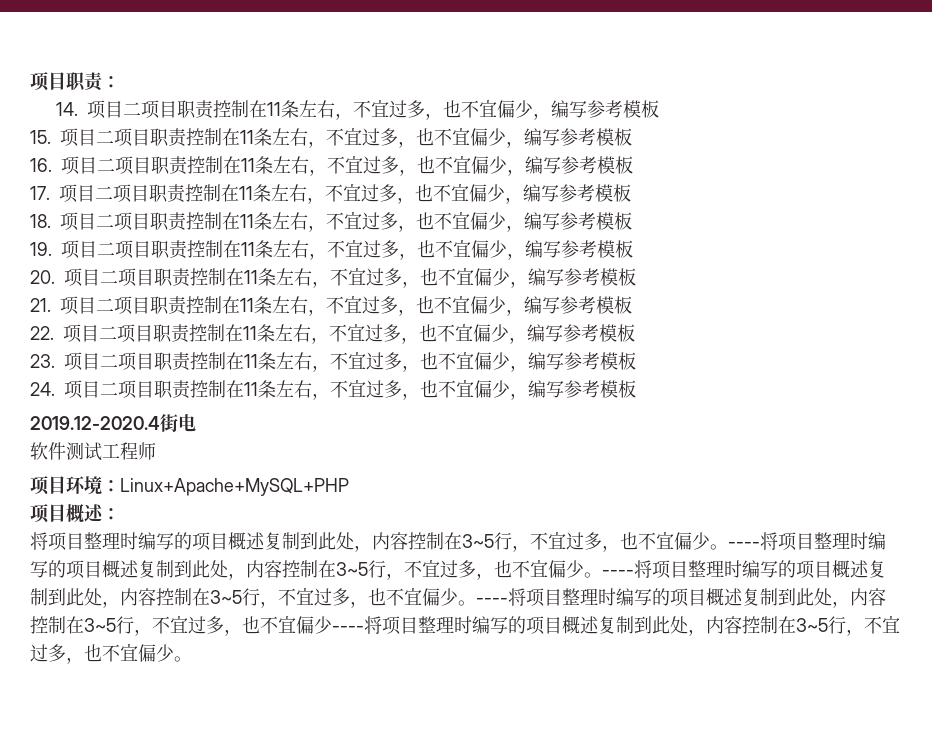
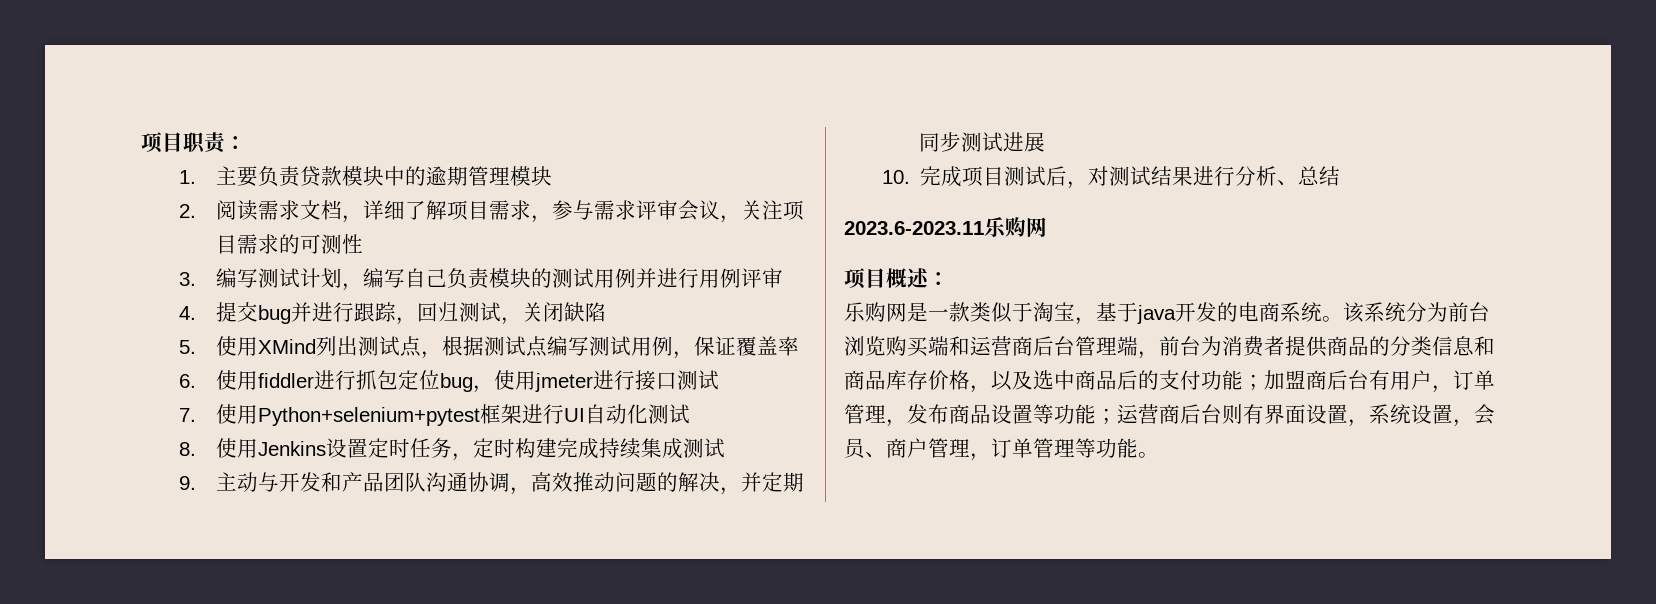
- 14.项目二项目职责控制在11条左右，不宜过多，也不宜偏少，编写参考模板
- 15.项目二项目职责控制在11条左右，不宜过多，也不宜偏少，编写参考模板
- 16.项目二项目职责控制在11条左右，不宜过多，也不宜偏少，编写参考模板
- 17.项目二项目职责控制在11条左右，不宜过多，也不宜偏少，编写参考模板
- 18.项目二项目职责控制在11条左右，不宜过多，也不宜偏少，编写参考模板
- 19.项目二项目职责控制在11条左右，不宜过多，也不宜偏少，编写参考模板
- 20.项目二项目职责控制在11条左右，不宜过多，也不宜偏少，编写参考模板
- 21.项目二项目职责控制在11条左右，不宜过多，也不宜偏少，编写参考模板
- 22.项目二项目职责控制在11条左右，不宜过多，也不宜偏少，编写参考模板
- 23.项目二项目职责控制在11条左右，不宜过多，也不宜偏少，编写参考模板
- 24.项目二项目职责控制在11条左右，不宜过多，也不宜偏少，编写参考模板
- 2019.12-2020.4街电
- 软件测试工程师
- 项目环境：Linux+Apache+MySQL+PHP
+ 1.主要负责贷款模块中的逾期管理模块
+ 2.阅读需求文档，详细了解项目需求，参与需求评审会议，关注项目需求的可测性
+ 3.编写测试计划，编写自己负责模块的测试用例并进行用例评审
+ 4.提交bug并进行跟踪，回归测试，关闭缺陷
+ 5.使用XMind列出测试点，根据测试点编写测试用例，保证覆盖率
+ 6.使用fiddler进行抓包定位bug，使用jmeter进行接口测试
+ 7.使用Python+selenium+pytest框架进行UI自动化测试
+ 8.使用Jenkins设置定时任务，定时构建完成持续集成测试
+ 9.主动与开发和产品团队沟通协调，高效推动问题的解决，并定期同步测试进展
+ 10.完成项目测试后，对测试结果进行分析、总结
+ 2023.6-2023.11乐购网
  项目概述：
- 将项目整理时编写的项目概述复制到此处，内容控制在3~5行，不宜过多，也不宜偏少。----将项目整理时编写的项目概述复制到此处，内容控制在3~5行，不宜过多，也不宜偏少。----将项目整理时编写的项目概述复制到此处，内容控制在3~5行，不宜过多，也不宜偏少。----将项目整理时编写的项目概述复制到此处，内容控制在3~5行，不宜过多，也不宜偏少----将项目整理时编写的项目概述复制到此处，内容控制在3~5行，不宜过多，也不宜偏少。
+ 乐购网是一款类似于淘宝，基于java开发的电商系统。该系统分为前台浏览购买端和运营商后台管理端，前台为消费者提供商品的分类信息和商品库存价格，以及选中商品后的支付功能；加盟商后台有用户，订单管理，发布商品设置等功能；运营商后台则有界面设置，系统设置，会员、商户管理，订单管理等功能。

